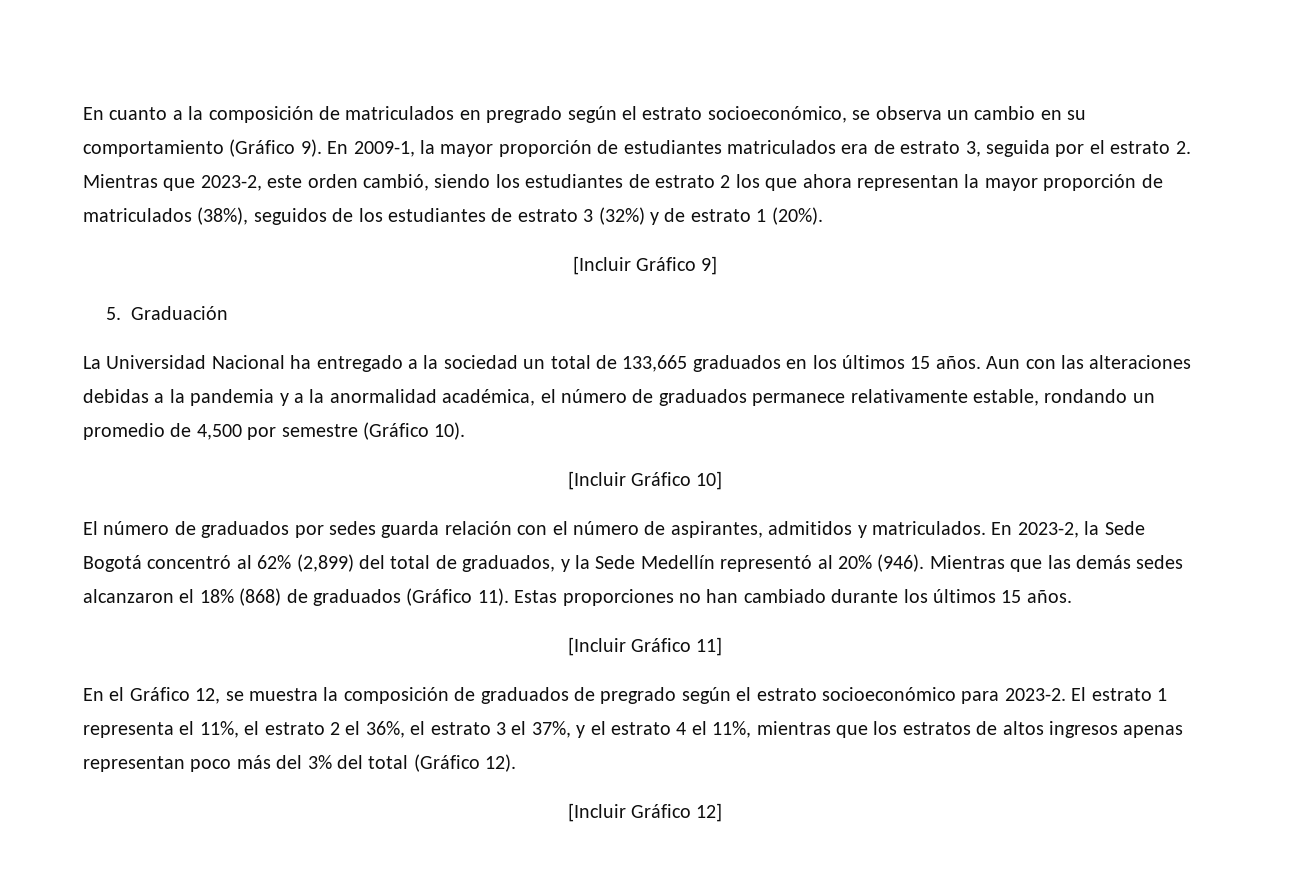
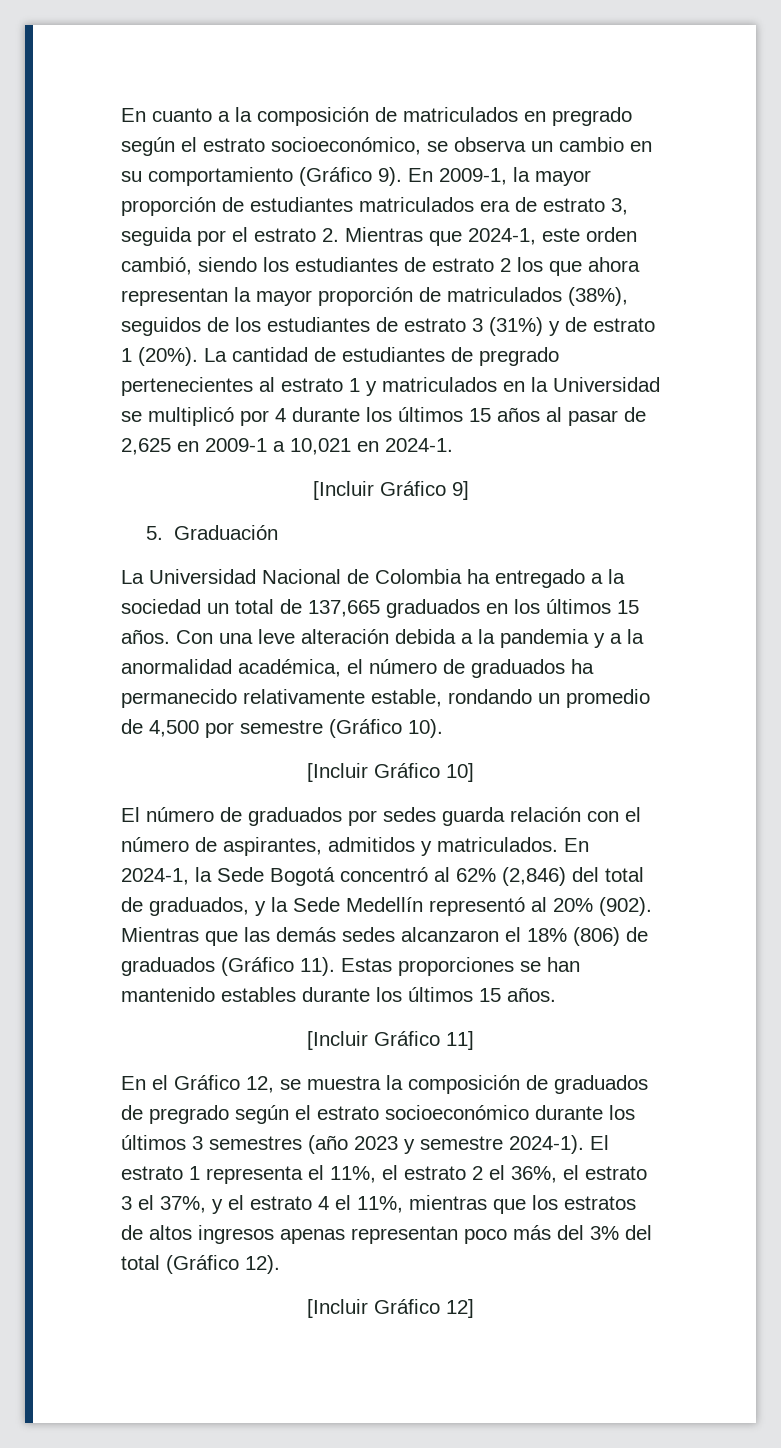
- En 2009-1, la mayor proporción de estudiantes matriculados era de estrato 3, seguida por el estrato 2. Mientras que 2023-2, este orden cambió, siendo los estudiantes de estrato 2 los que ahora representan la mayor proporción de matriculados (38%), seguidos de los estudiantes de estrato 3 (32%) y de estrato 1 (20%).
+ En 2009-1, la mayor proporción de estudiantes matriculados era de estrato 3, seguida por el estrato 2. Mientras que 2024-1, este orden cambió, siendo los estudiantes de estrato 2 los que ahora representan la mayor proporción de matriculados (38%), seguidos de los estudiantes de estrato 3 (31%) y de estrato 1 (20%). La cantidad de estudiantes de pregrado pertenecientes al estrato 1 y matriculados en la Universidad se multiplicó por 4 durante los últimos 15 años al pasar de 2,625 en 2009-1 a 10,021 en 2024-1.
- La Universidad Nacional ha entregado a la sociedad un total de 133,665 graduados en los últimos 15 años.
+ La Universidad Nacional de Colombia ha entregado a la sociedad un total de 137,665 graduados en los últimos 15 años.
- Aun con las alteraciones debidas a la pandemia y a la anormalidad académica, el número de graduados permanece relativamente estable, rondando un promedio de 4,500 por semestre (Gráfico 10).
+ Con una leve alteración debida a la pandemia y a la anormalidad académica, el número de graduados ha permanecido relativamente estable, rondando un promedio de 4,500 por semestre (Gráfico 10).
- En 2023-2, la Sede Bogotá concentró al 62% (2,899) del total de graduados, y la Sede Medellín representó al 20% (946).
+ En 2024-1, la Sede Bogotá concentró al 62% (2,846) del total de graduados, y la Sede Medellín representó al 20% (902).
- Mientras que las demás sedes alcanzaron el 18% (868) de graduados (Gráfico 11).
+ Mientras que las demás sedes alcanzaron el 18% (806) de graduados (Gráfico 11).
- Estas proporciones no han cambiado durante los últimos 15 años.
+ Estas proporciones se han mantenido estables durante los últimos 15 años.
- En el Gráfico 12, se muestra la composición de graduados de pregrado según el estrato socioeconómico para 2023-2.
+ En el Gráfico 12, se muestra la composición de graduados de pregrado según el estrato socioeconómico durante los últimos 3 semestres (año 2023 y semestre 2024-1).

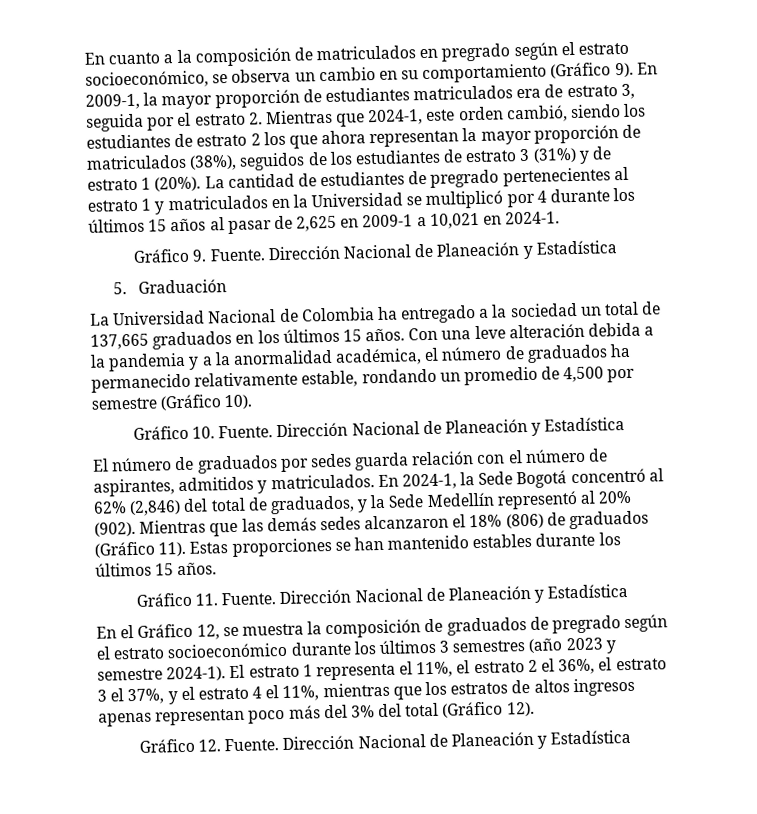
- [Incluir Gráfico 9]
+ Gráfico 9. Fuente. Dirección Nacional de Planeación y Estadística
- [Incluir Gráfico 10]
+ Gráfico 10. Fuente. Dirección Nacional de Planeación y Estadística
- [Incluir Gráfico 11]
+ Gráfico 11. Fuente. Dirección Nacional de Planeación y Estadística
- [Incluir Gráfico 12]
+ Gráfico 12. Fuente. Dirección Nacional de Planeación y Estadística

